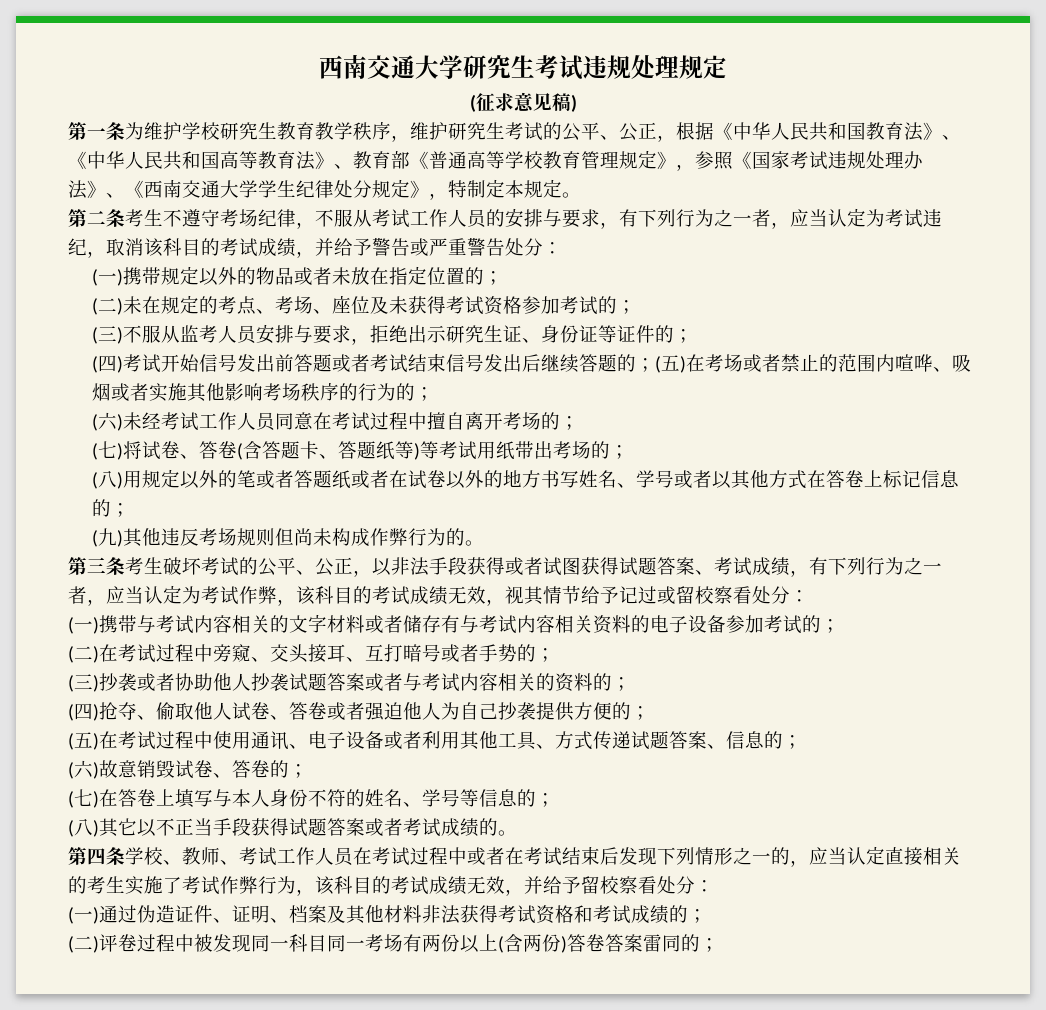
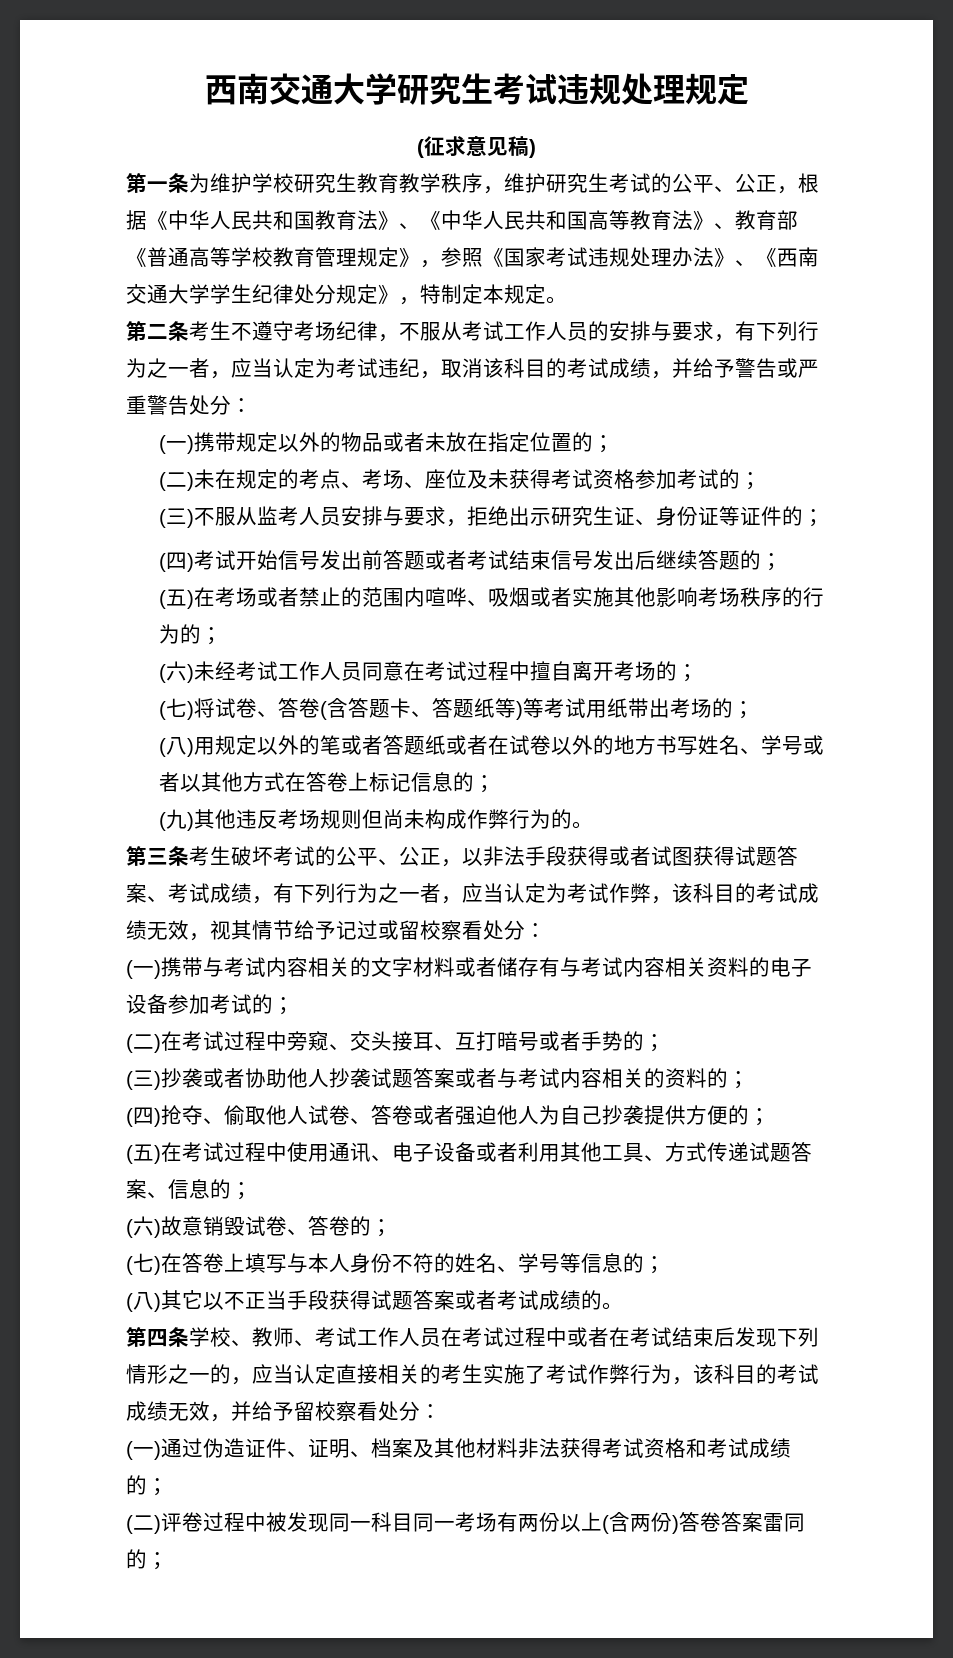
- (四)考试开始信号发出前答题或者考试结束信号发出后继续答题的；(五)在考场或者禁止的范围内喧哗、吸烟或者实施其他影响考场秩序的行为的；
+ (四)考试开始信号发出前答题或者考试结束信号发出后继续答题的；
+ (五)在考场或者禁止的范围内喧哗、吸烟或者实施其他影响考场秩序的行为的；

